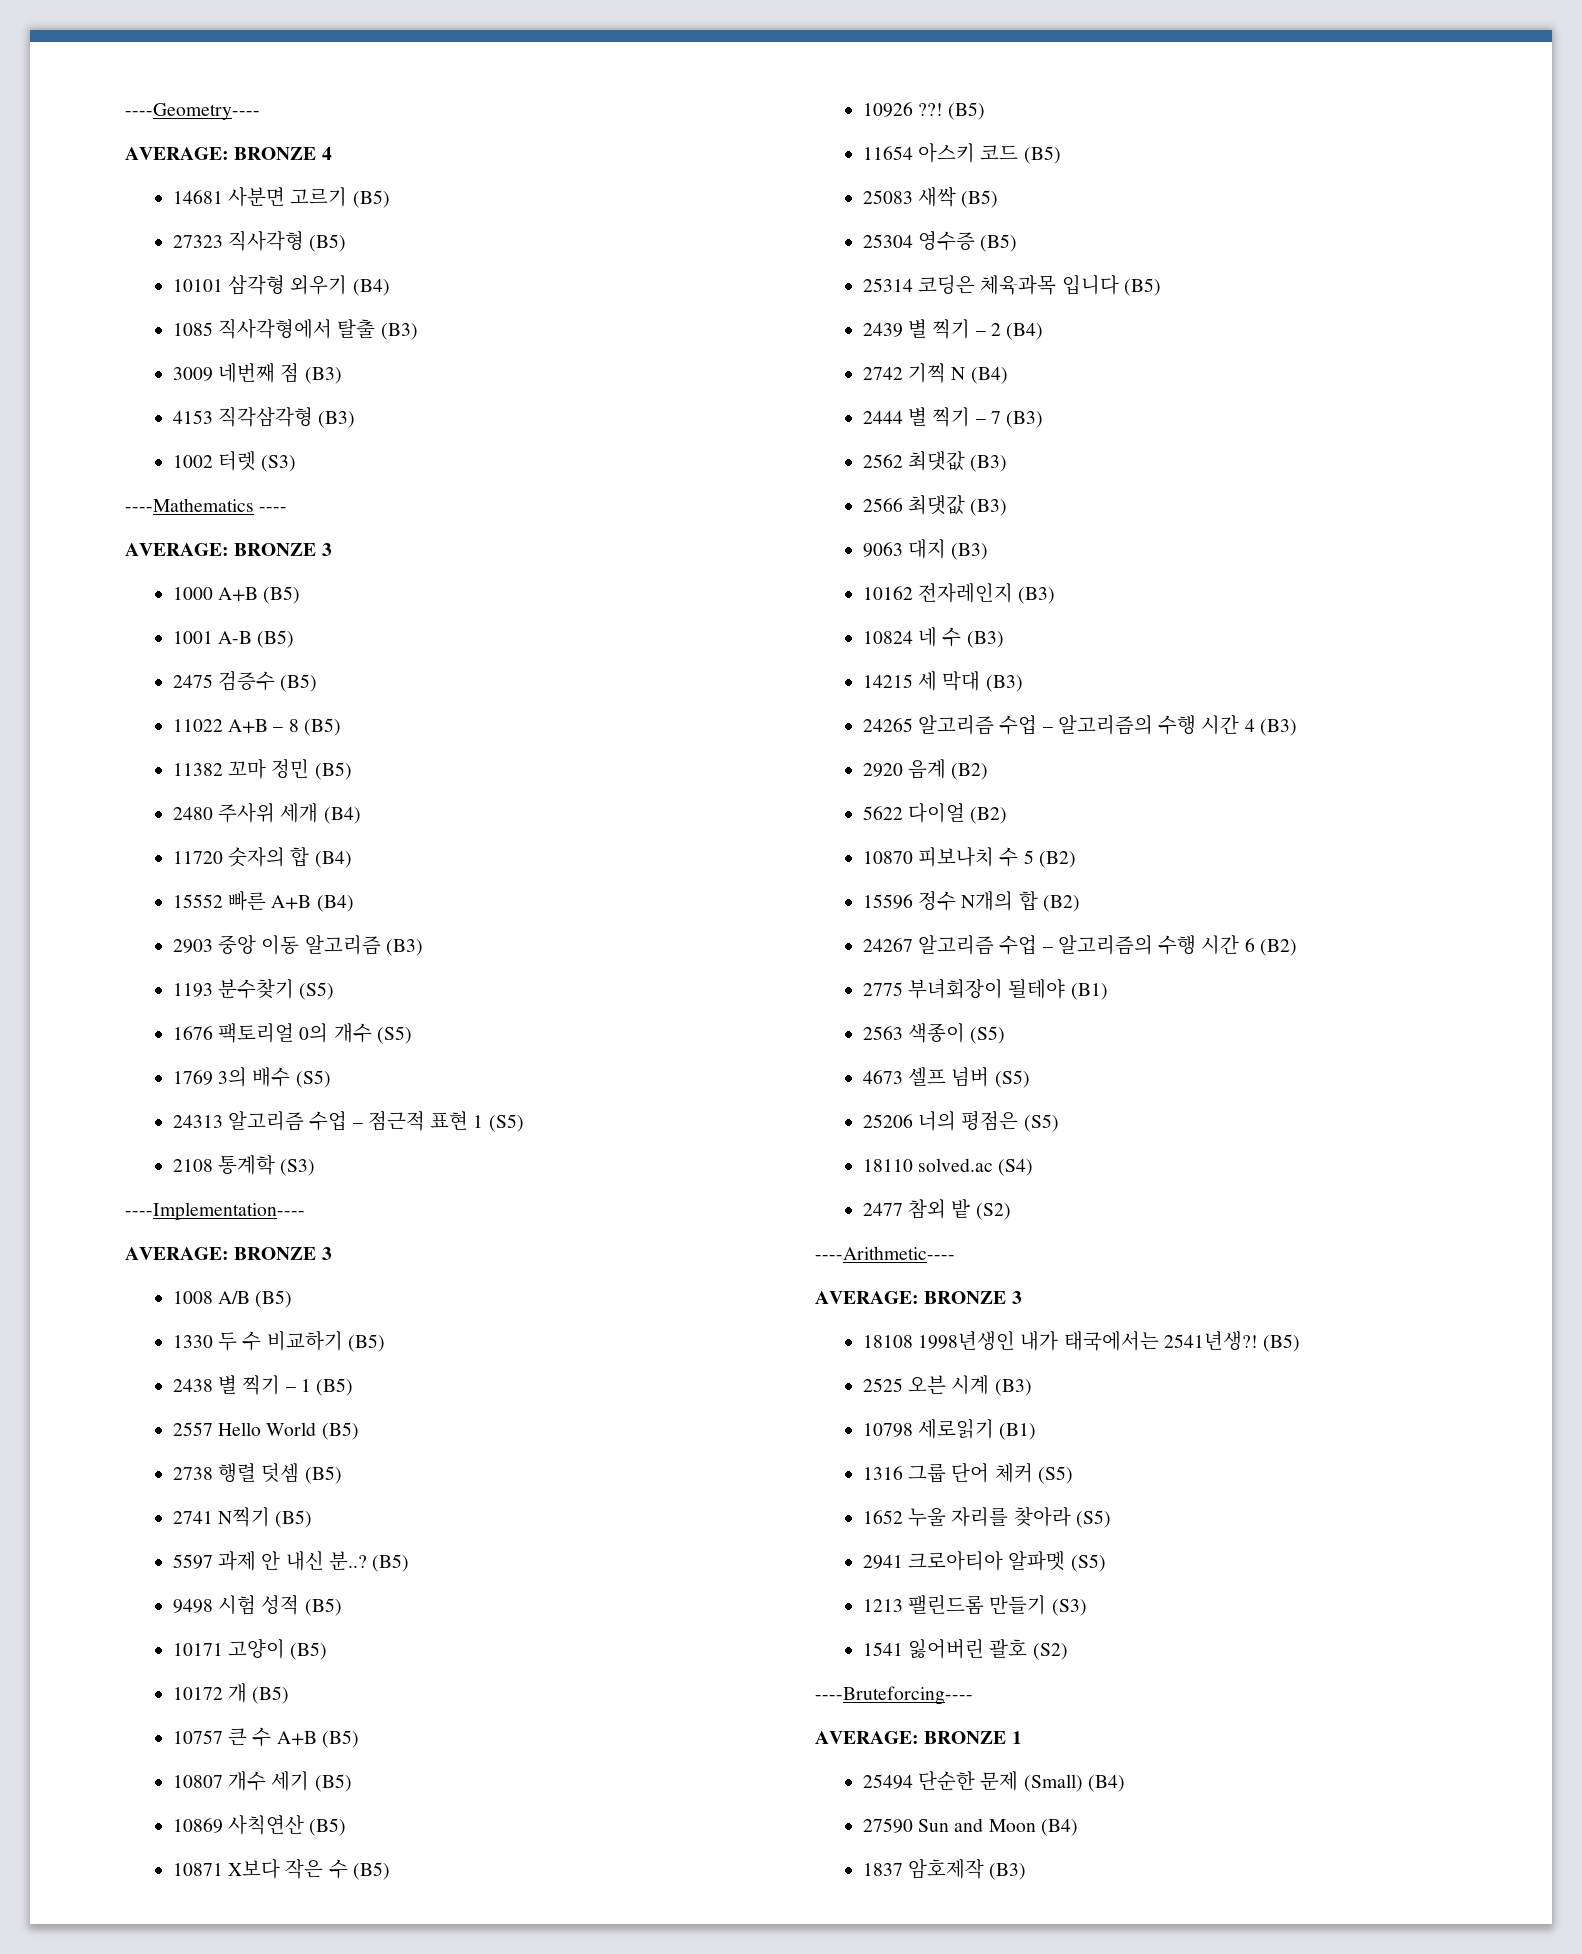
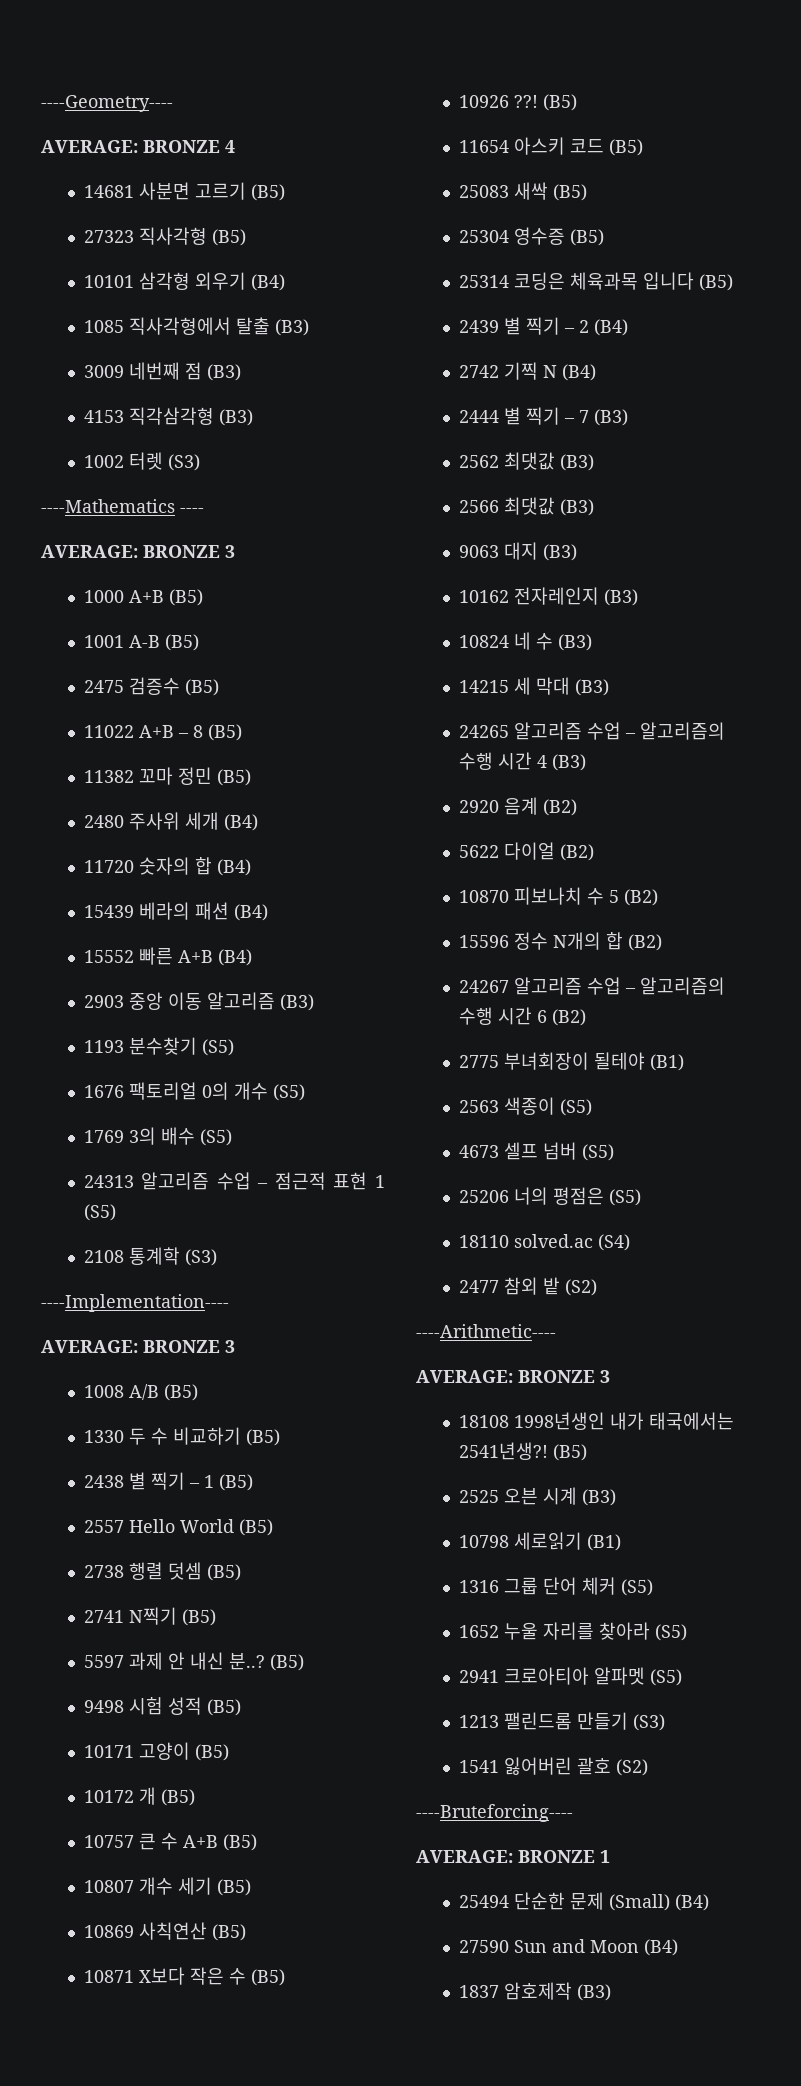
+ 15439 베라의 패션 (B4)

